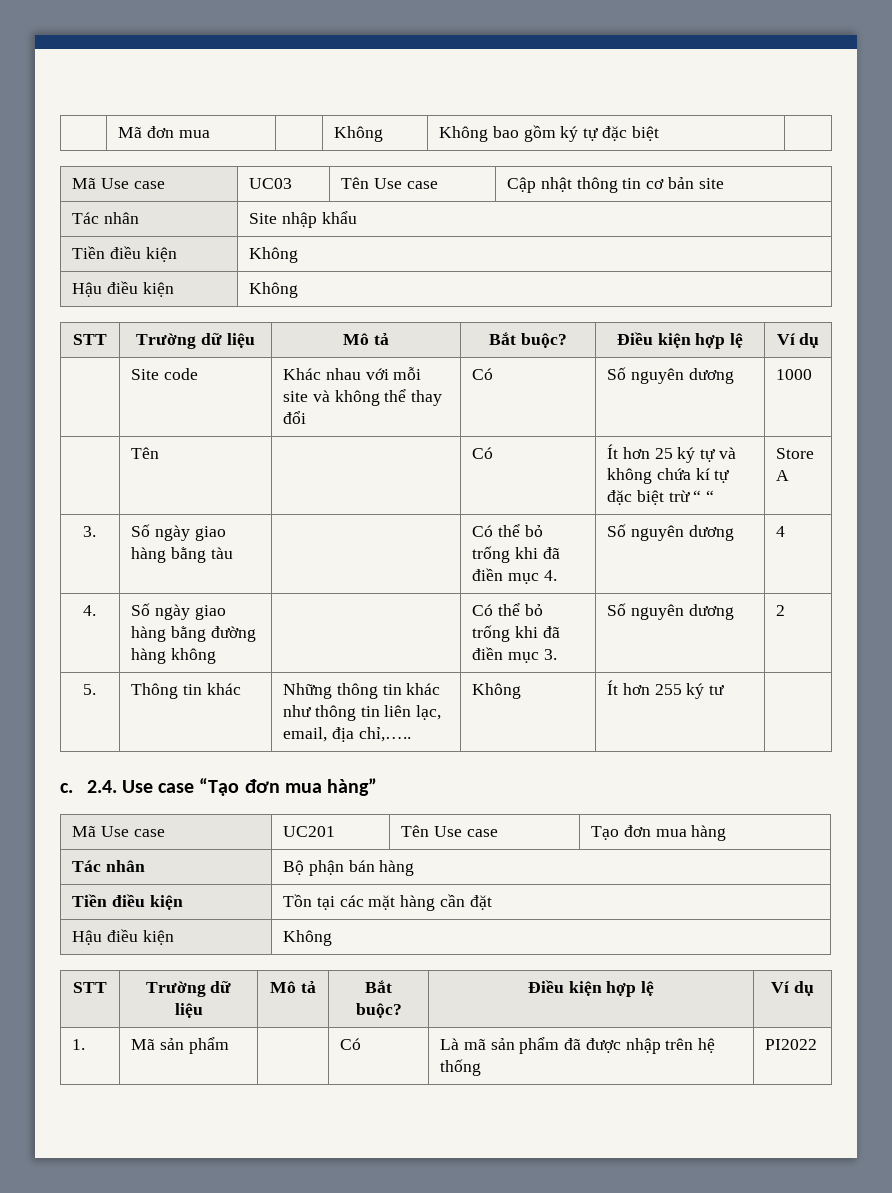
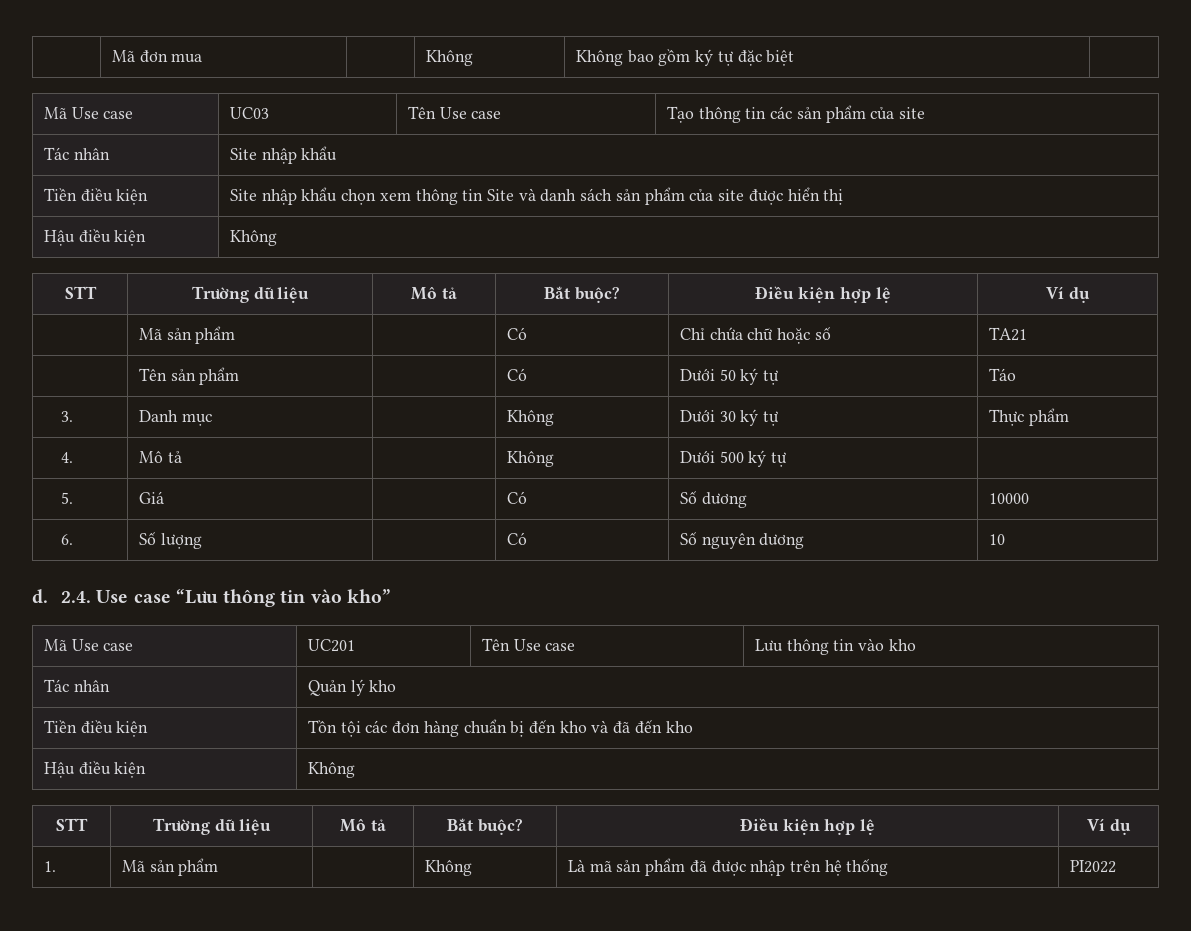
- Mã Use case | UC03 | Tên Use case | Cập nhật thông tin cơ bản site
+ Mã Use case | UC03 | Tên Use case | Tạo thông tin các sản phẩm của site
- Tiền điều kiện | Không
+ Tiền điều kiện | Site nhập khẩu chọn xem thông tin Site và danh sách sản phẩm của site được hiển thị
- | Site code | Khác nhau với mỗi site và không thể thay đổi | Có | Số nguyên dương | 1000
- | Tên | | Có | Ít hơn 25 ký tự và không chứa kí tự đặc biệt trừ “ “ | Store A
- 3. | Số ngày giao hàng bằng tàu | | Có thể bỏ trống khi đã điền mục 4. | Số nguyên dương | 4
- 4. | Số ngày giao hàng bằng đường hàng không | | Có thể bỏ trống khi đã điền mục 3. | Số nguyên dương | 2
- 5. | Thông tin khác | Những thông tin khác như thông tin liên lạc, email, địa chỉ,….. | Không | Ít hơn 255 ký tư |
- c. 2.4. Use case “Tạo đơn mua hàng”
+ | Mã sản phẩm | | Có | Chỉ chứa chữ hoặc số | TA21
+ | Tên sản phẩm | | Có | Dưới 50 ký tự | Táo
+ 3. | Danh mục | | Không | Dưới 30 ký tự | Thực phẩm
+ 4. | Mô tả | | Không | Dưới 500 ký tự |
+ 5. | Giá | | Có | Số dương | 10000
+ 6. | Số lượng | | Có | Số nguyên dương | 10
+ d. 2.4. Use case “Lưu thông tin vào kho”
- Mã Use case | UC201 | Tên Use case | Tạo đơn mua hàng
- Tác nhân | Bộ phận bán hàng
- Tiền điều kiện | Tồn tại các mặt hàng cần đặt
+ Mã Use case | UC201 | Tên Use case | Lưu thông tin vào kho
+ Tác nhân | Quản lý kho
+ Tiền điều kiện | Tồn tội các đơn hàng chuẩn bị đến kho và đã đến kho
- 1. | Mã sản phẩm | | Có | Là mã sản phẩm đã được nhập trên hệ thống | PI2022
+ 1. | Mã sản phẩm | | Không | Là mã sản phẩm đã được nhập trên hệ thống | PI2022

